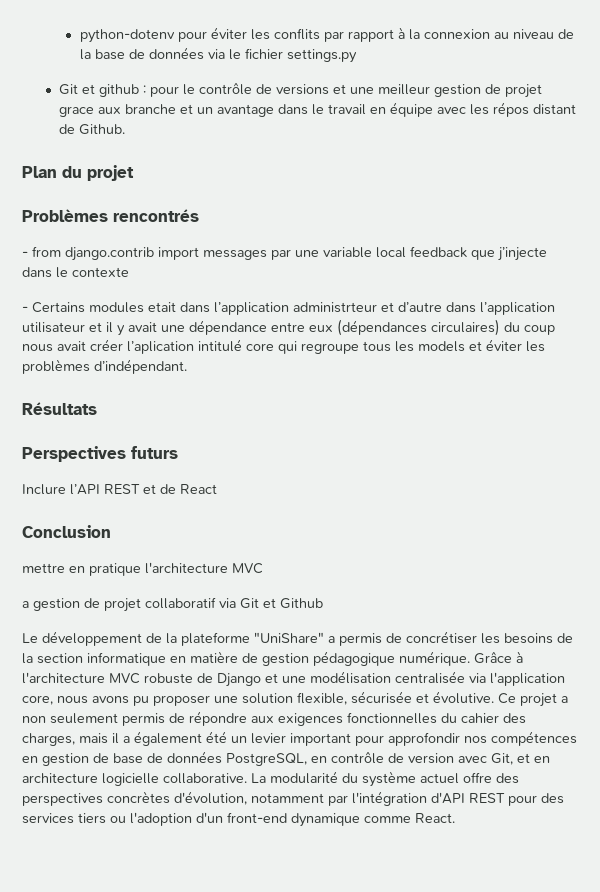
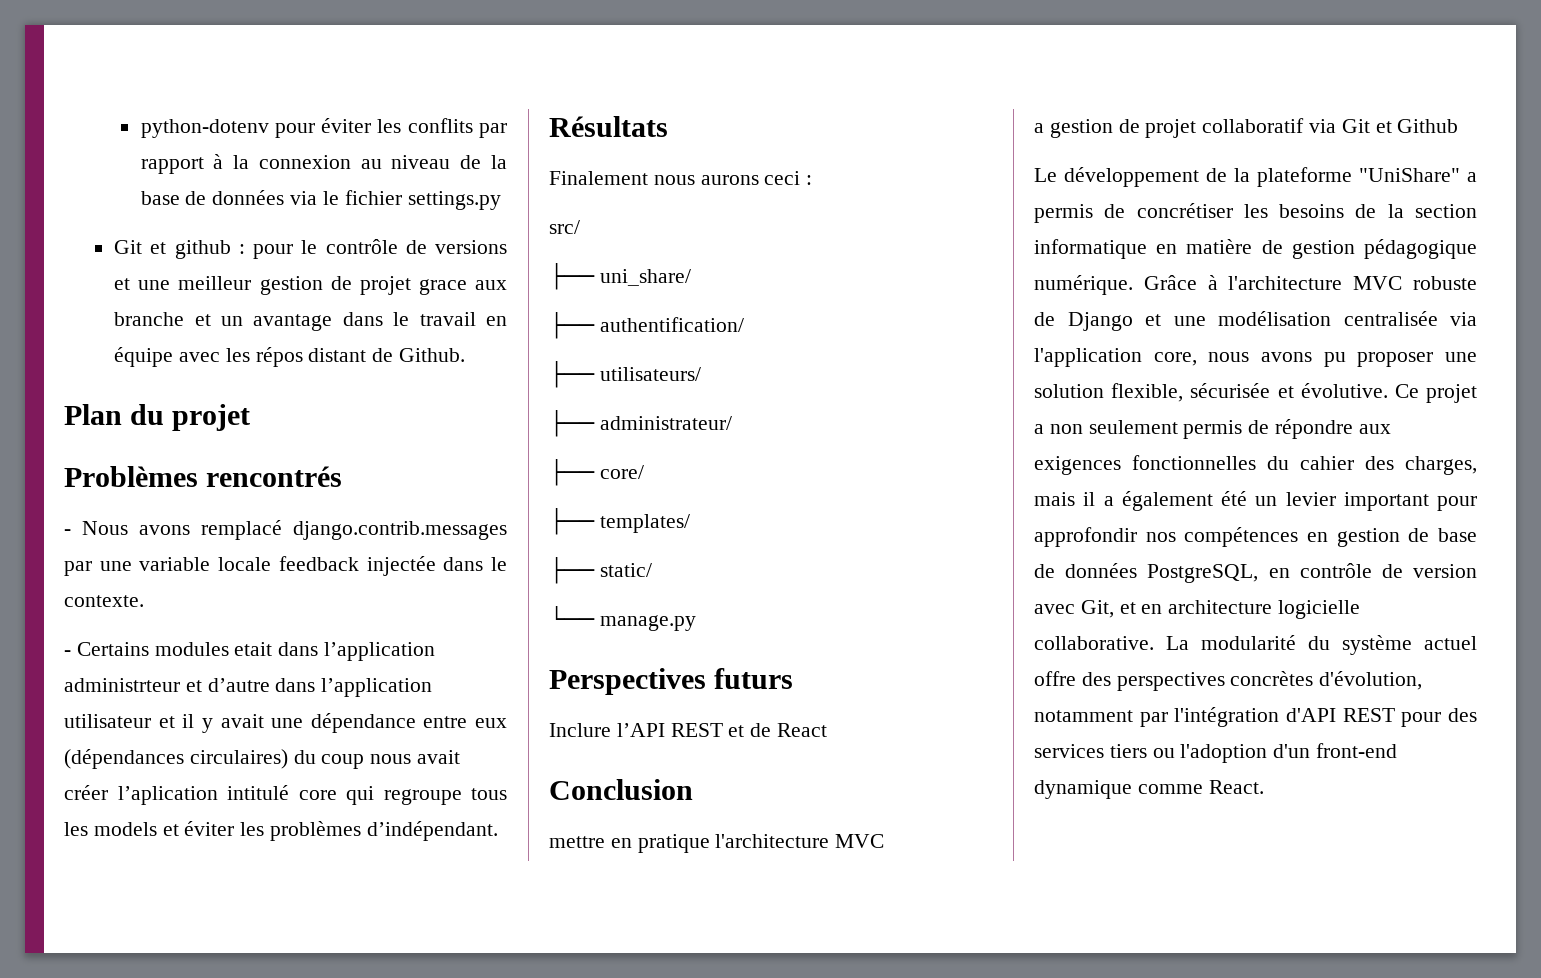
- - from django.contrib import messages par une variable local feedback que j’injecte dans le contexte
+ - Nous avons remplacé django.contrib.messages par une variable locale feedback injectée dans le contexte.
+ Finalement nous aurons ceci :
+ src/
+ ├── uni_share/
+ ├── authentification/
+ ├── utilisateurs/
+ ├── administrateur/
+ ├── core/
+ ├── templates/
+ ├── static/
+ └── manage.py

